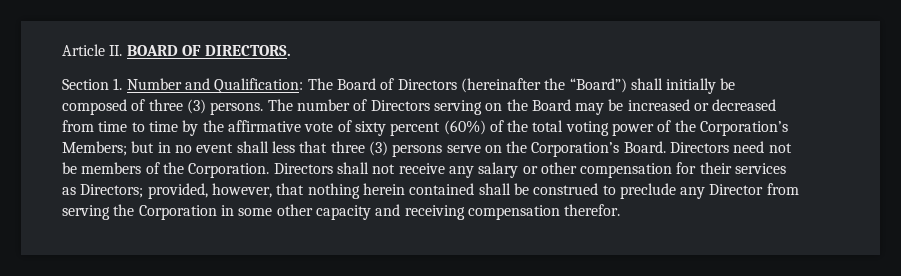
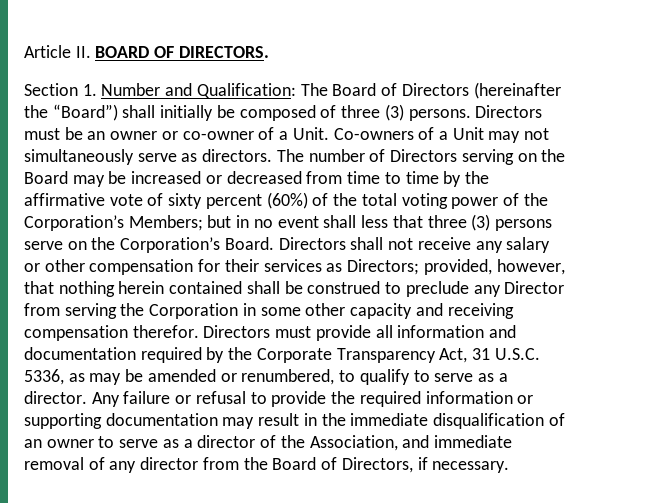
+ Directors must be an owner or co-owner of a Unit. Co-owners of a Unit may not simultaneously serve as directors.
- Directors need not be members of the Corporation. Directors shall not receive any salary or other compensation for their services as Directors; provided, however, that nothing herein contained shall be construed to preclude any Director from serving the Corporation in some other capacity and receiving compensation therefor.
+ Directors shall not receive any salary or other compensation for their services as Directors; provided, however, that nothing herein contained shall be construed to preclude any Director from serving the Corporation in some other capacity and receiving compensation therefor.
+ Directors must provide all information and documentation required by the Corporate Transparency Act, 31 U.S.C. 5336, as may be amended or renumbered, to qualify to serve as a director. Any failure or refusal to provide the required information or supporting documentation may result in the immediate disqualification of an owner to serve as a director of the Association, and immediate removal of any director from the Board of Directors, if necessary.

